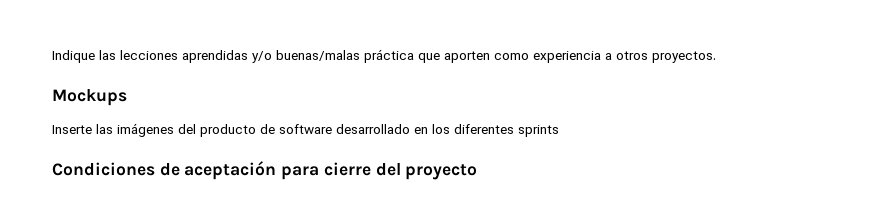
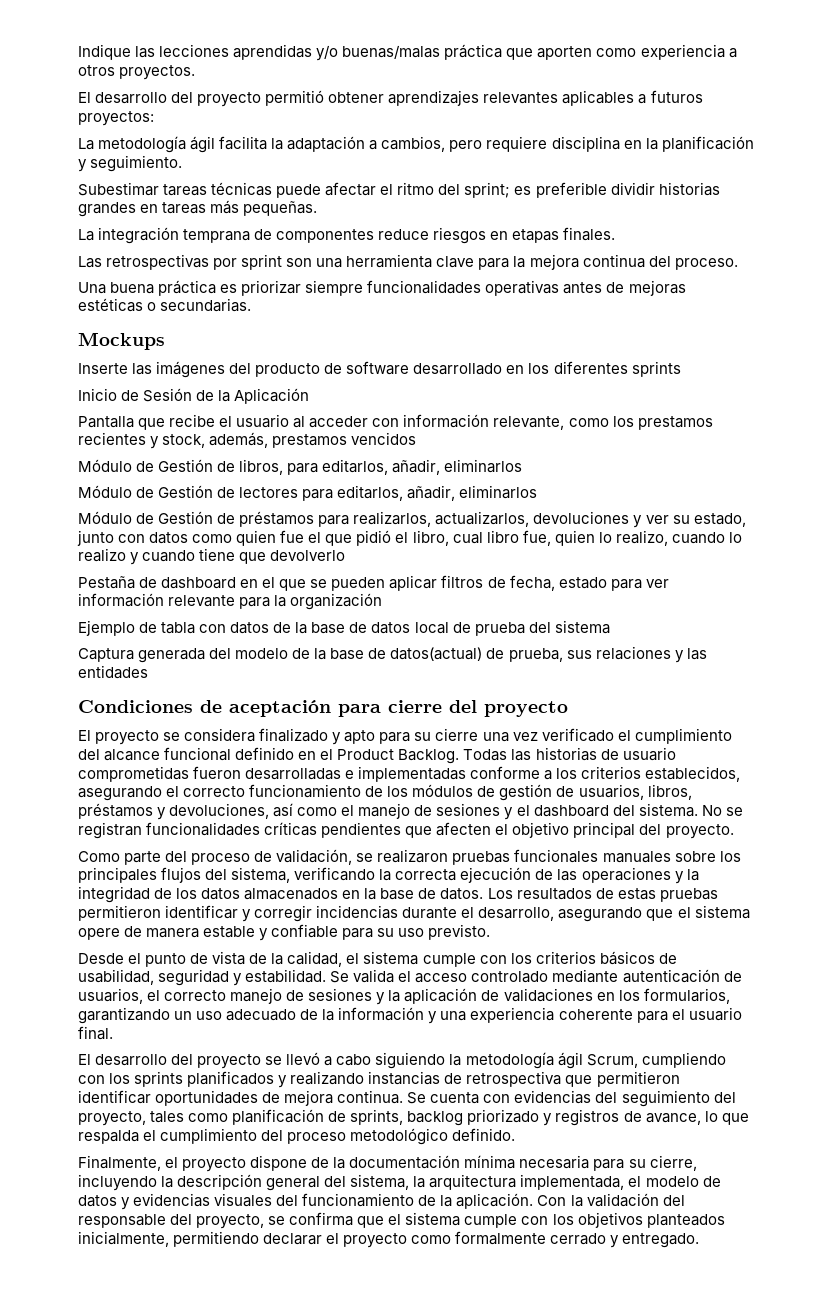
+ El desarrollo del proyecto permitió obtener aprendizajes relevantes aplicables a futuros proyectos:
+ La metodología ágil facilita la adaptación a cambios, pero requiere disciplina en la planificación y seguimiento.
+ Subestimar tareas técnicas puede afectar el ritmo del sprint; es preferible dividir historias grandes en tareas más pequeñas.
+ La integración temprana de componentes reduce riesgos en etapas finales.
+ Las retrospectivas por sprint son una herramienta clave para la mejora continua del proceso.
+ Una buena práctica es priorizar siempre funcionalidades operativas antes de mejoras estéticas o secundarias.
+ Inicio de Sesión de la Aplicación
+ Pantalla que recibe el usuario al acceder con información relevante, como los prestamos recientes y stock, además, prestamos vencidos
+ Módulo de Gestión de libros, para editarlos, añadir, eliminarlos
+ Módulo de Gestión de lectores para editarlos, añadir, eliminarlos
+ Módulo de Gestión de préstamos para realizarlos, actualizarlos, devoluciones y ver su estado, junto con datos como quien fue el que pidió el libro, cual libro fue, quien lo realizo, cuando lo realizo y cuando tiene que devolverlo
+ Pestaña de dashboard en el que se pueden aplicar filtros de fecha, estado para ver información relevante para la organización
+ Ejemplo de tabla con datos de la base de datos local de prueba del sistema
+ Captura generada del modelo de la base de datos(actual) de prueba, sus relaciones y las entidades
+ El proyecto se considera finalizado y apto para su cierre una vez verificado el cumplimiento del alcance funcional definido en el Product Backlog. Todas las historias de usuario comprometidas fueron desarrolladas e implementadas conforme a los criterios establecidos, asegurando el correcto funcionamiento de los módulos de gestión de usuarios, libros, préstamos y devoluciones, así como el manejo de sesiones y el dashboard del sistema. No se registran funcionalidades críticas pendientes que afecten el objetivo principal del proyecto.
+ Como parte del proceso de validación, se realizaron pruebas funcionales manuales sobre los principales flujos del sistema, verificando la correcta ejecución de las operaciones y la integridad de los datos almacenados en la base de datos. Los resultados de estas pruebas permitieron identificar y corregir incidencias durante el desarrollo, asegurando que el sistema opere de manera estable y confiable para su uso previsto.
+ Desde el punto de vista de la calidad, el sistema cumple con los criterios básicos de usabilidad, seguridad y estabilidad. Se valida el acceso controlado mediante autenticación de usuarios, el correcto manejo de sesiones y la aplicación de validaciones en los formularios, garantizando un uso adecuado de la información y una experiencia coherente para el usuario final.
+ El desarrollo del proyecto se llevó a cabo siguiendo la metodología ágil Scrum, cumpliendo con los sprints planificados y realizando instancias de retrospectiva que permitieron identificar oportunidades de mejora continua. Se cuenta con evidencias del seguimiento del proyecto, tales como planificación de sprints, backlog priorizado y registros de avance, lo que respalda el cumplimiento del proceso metodológico definido.
+ Finalmente, el proyecto dispone de la documentación mínima necesaria para su cierre, incluyendo la descripción general del sistema, la arquitectura implementada, el modelo de datos y evidencias visuales del funcionamiento de la aplicación. Con la validación del responsable del proyecto, se confirma que el sistema cumple con los objetivos planteados inicialmente, permitiendo declarar el proyecto como formalmente cerrado y entregado.

